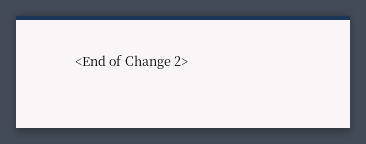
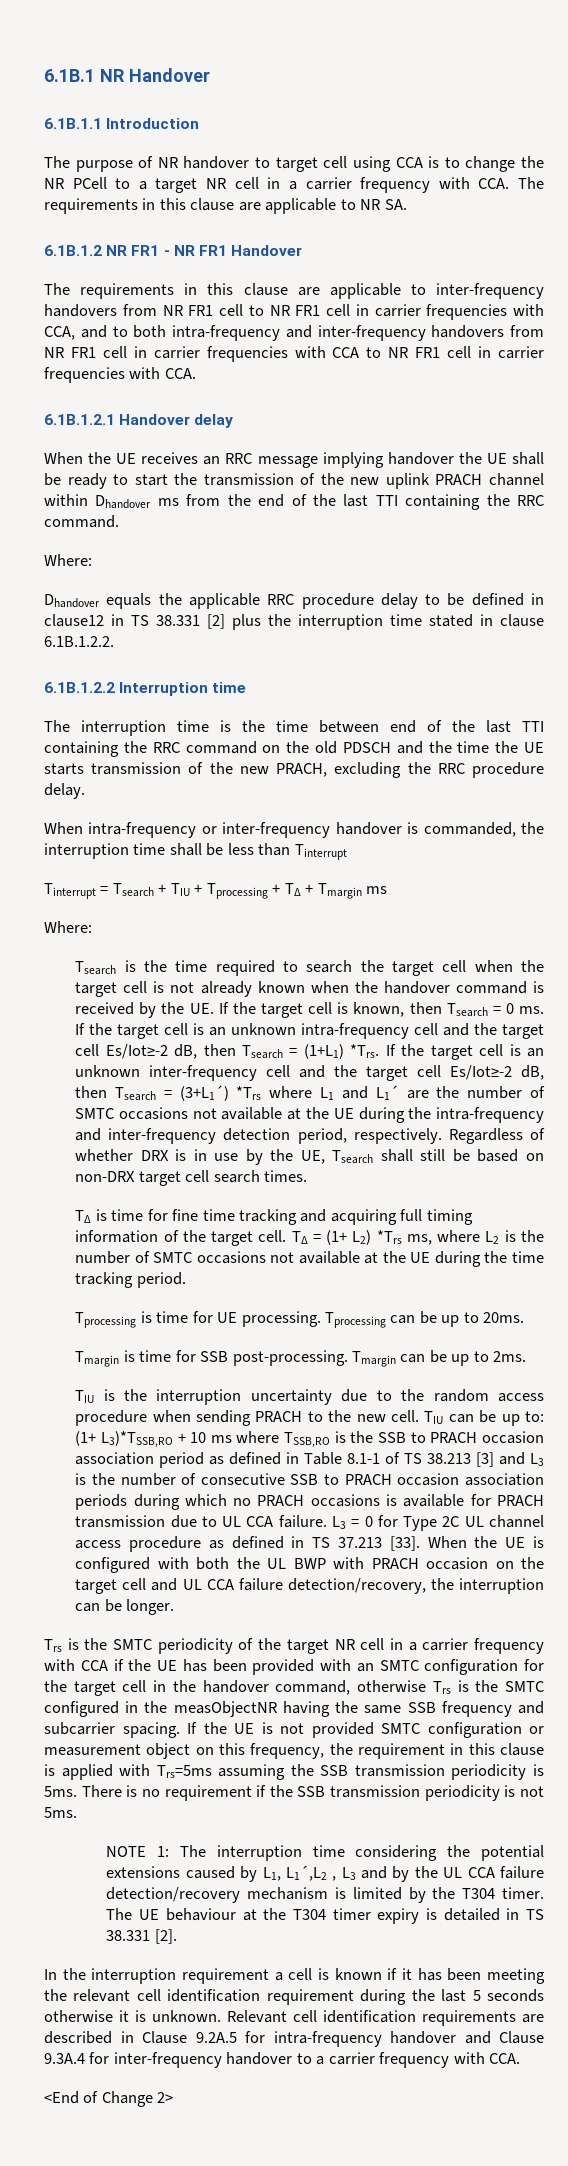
+ 6.1B.1 NR Handover
+ 6.1B.1.1 Introduction
+ The purpose of NR handover to target cell using CCA is to change the NR PCell to a target NR cell in a carrier frequency with CCA. The requirements in this clause are applicable to NR SA.
+ 6.1B.1.2 NR FR1 - NR FR1 Handover
+ The requirements in this clause are applicable to inter-frequency handovers from NR FR1 cell to NR FR1 cell in carrier frequencies with CCA, and to both intra-frequency and inter-frequency handovers from NR FR1 cell in carrier frequencies with CCA to NR FR1 cell in carrier frequencies with CCA.
+ 6.1B.1.2.1 Handover delay
+ When the UE receives an RRC message implying handover the UE shall be ready to start the transmission of the new uplink PRACH channel within Dhandover ms from the end of the last TTI containing the RRC command.
+ Where:
+ Dhandover equals the applicable RRC procedure delay to be defined in clause12 in TS 38.331 [2] plus the interruption time stated in clause 6.1B.1.2.2.
+ 6.1B.1.2.2 Interruption time
+ The interruption time is the time between end of the last TTI containing the RRC command on the old PDSCH and the time the UE starts transmission of the new PRACH, excluding the RRC procedure delay.
+ When intra-frequency or inter-frequency handover is commanded, the interruption time shall be less than Tinterrupt
+ Tinterrupt = Tsearch + TIU + Tprocessing + T∆ + Tmargin ms
+ Where:
+ Tsearch is the time required to search the target cell when the target cell is not already known when the handover command is received by the UE. If the target cell is known, then Tsearch = 0 ms. If the target cell is an unknown intra-frequency cell and the target cell Es/Iot≥-2 dB, then Tsearch = (1+L1) *Trs. If the target cell is an unknown inter-frequency cell and the target cell Es/Iot≥-2 dB, then Tsearch = (3+L1´) *Trs where L1 and L1´ are the number of SMTC occasions not available at the UE during the intra-frequency and inter-frequency detection period, respectively. Regardless of whether DRX is in use by the UE, Tsearch shall still be based on non-DRX target cell search times.
+ T∆ is time for fine time tracking and acquiring full timing information of the target cell. T∆ = (1+ L2) *Trs ms, where L2 is the number of SMTC occasions not available at the UE during the time tracking period.
+ Tprocessing is time for UE processing. Tprocessing can be up to 20ms.
+ Tmargin is time for SSB post-processing. Tmargin can be up to 2ms.
+ TIU is the interruption uncertainty due to the random access procedure when sending PRACH to the new cell. TIU can be up to: (1+ L3)*TSSB,RO + 10 ms where TSSB,RO is the SSB to PRACH occasion association period as defined in Table 8.1-1 of TS 38.213 [3] and L3 is the number of consecutive SSB to PRACH occasion association periods during which no PRACH occasions is available for PRACH transmission due to UL CCA failure. L3 = 0 for Type 2C UL channel access procedure as defined in TS 37.213 [33]. When the UE is configured with both the UL BWP with PRACH occasion on the target cell and UL CCA failure detection/recovery, the interruption can be longer.
+ Trs is the SMTC periodicity of the target NR cell in a carrier frequency with CCA if the UE has been provided with an SMTC configuration for the target cell in the handover command, otherwise Trs is the SMTC configured in the measObjectNR having the same SSB frequency and subcarrier spacing. If the UE is not provided SMTC configuration or measurement object on this frequency, the requirement in this clause is applied with Trs=5ms assuming the SSB transmission periodicity is 5ms. There is no requirement if the SSB transmission periodicity is not 5ms.
+ NOTE 1: The interruption time considering the potential extensions caused by L1, L1´,L2 , L3 and by the UL CCA failure detection/recovery mechanism is limited by the T304 timer. The UE behaviour at the T304 timer expiry is detailed in TS 38.331 [2].
+ In the interruption requirement a cell is known if it has been meeting the relevant cell identification requirement during the last 5 seconds otherwise it is unknown. Relevant cell identification requirements are described in Clause 9.2A.5 for intra-frequency handover and Clause 9.3A.4 for inter-frequency handover to a carrier frequency with CCA.

